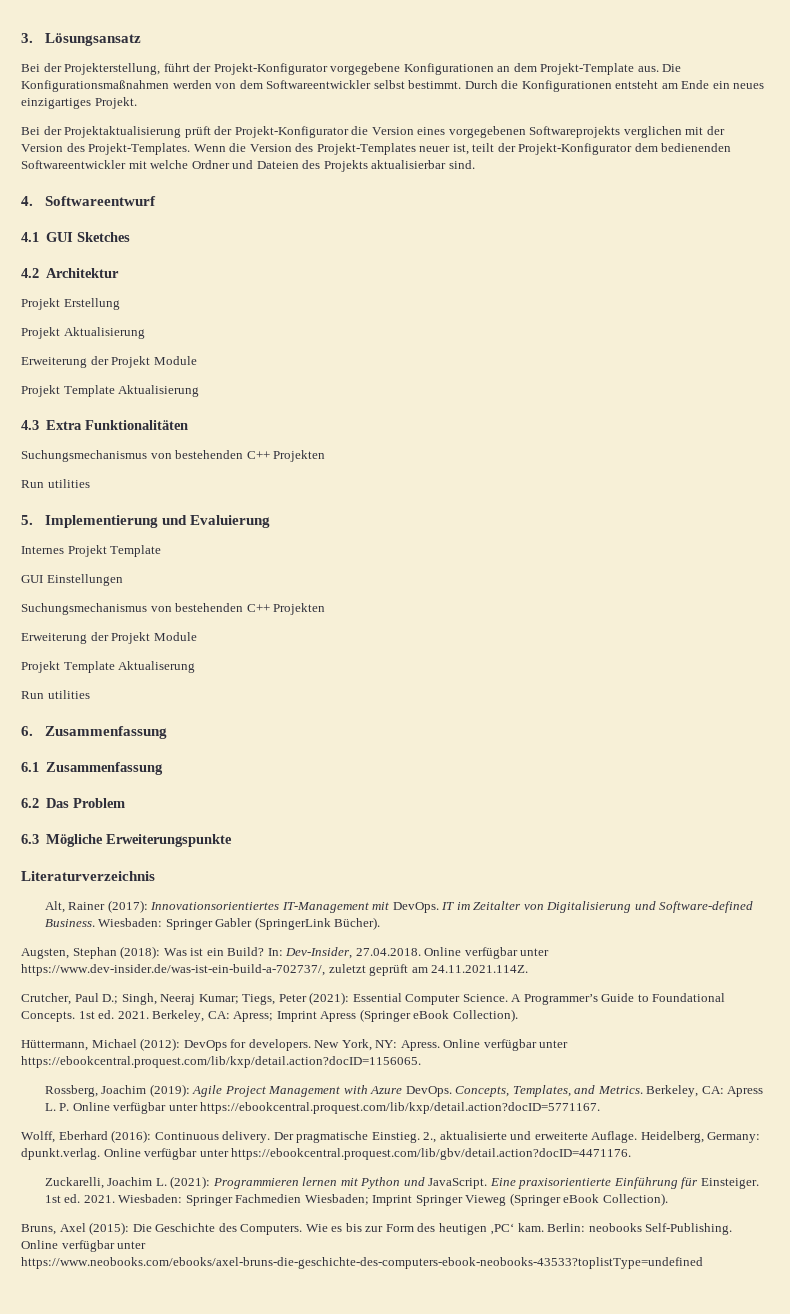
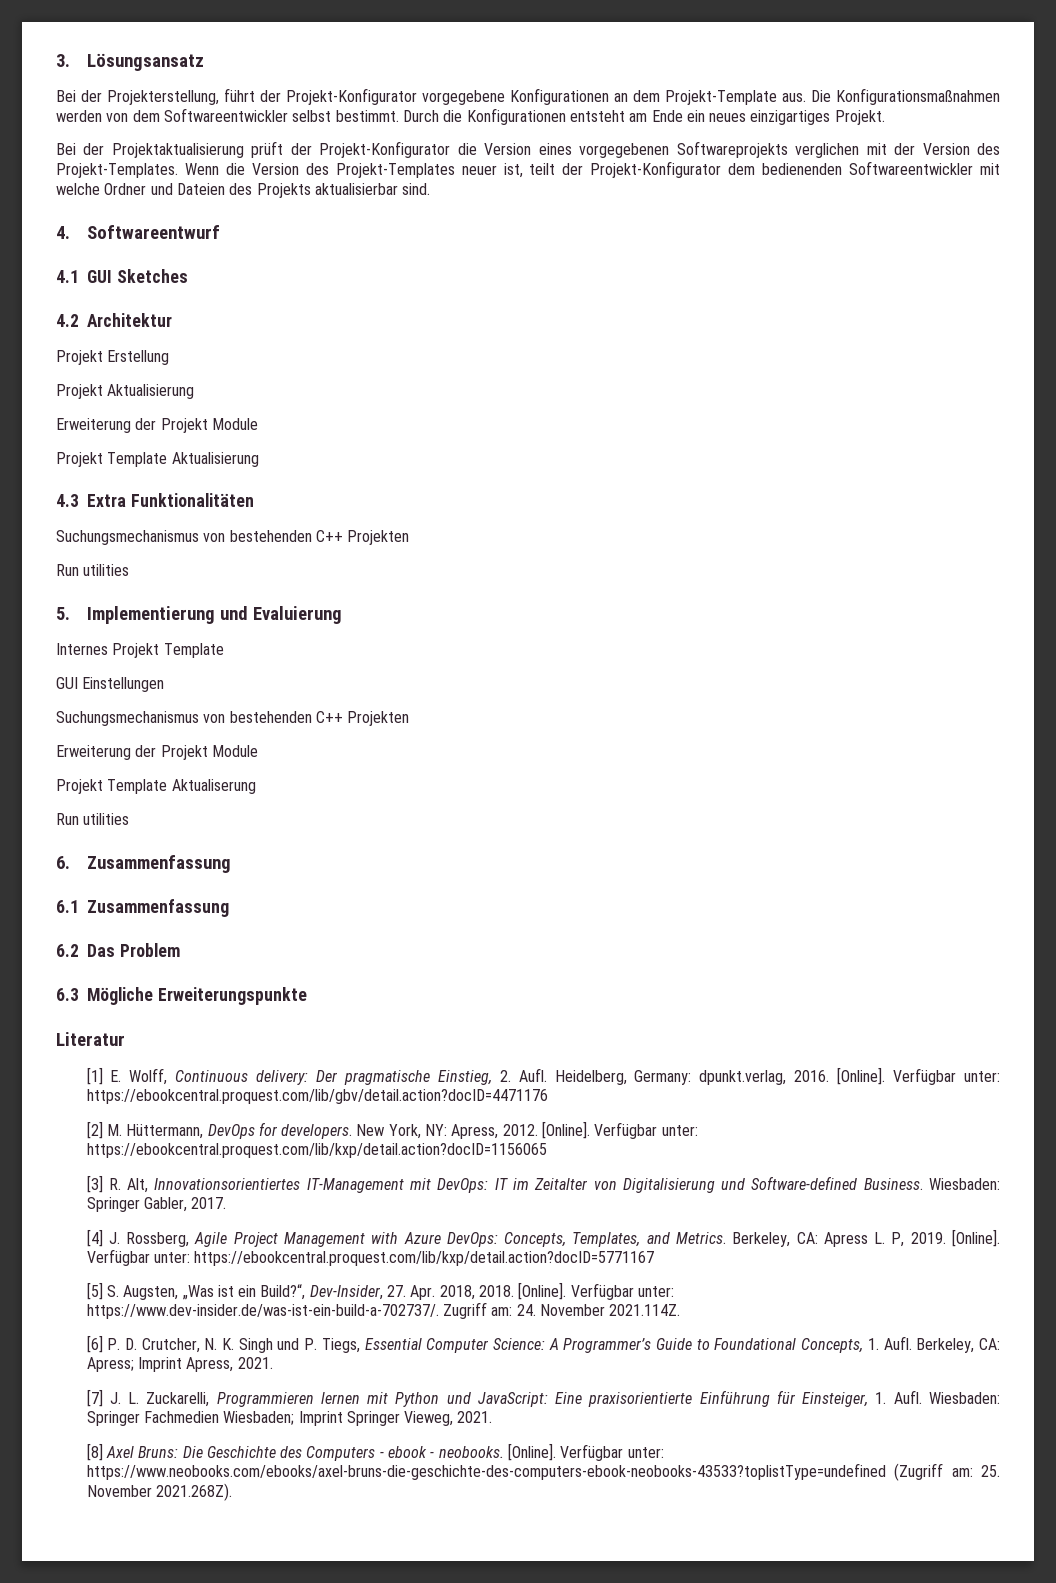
- Literaturverzeichnis
- Alt, Rainer (2017): Innovationsorientiertes IT-Management mit DevOps. IT im Zeitalter von Digitalisierung und Software-defined Business.
+ Literatur
+ [1] E. Wolff, Continuous delivery: Der pragmatische Einstieg, 2. Aufl. Heidelberg, Germany: dpunkt.verlag, 2016. [Online]. Verfügbar unter: https://ebookcentral.proquest.com/lib/gbv/detail.action?docID=4471176
+ [2] M. Hüttermann, DevOps for developers. New York, NY: Apress, 2012. [Online]. Verfügbar unter: https://ebookcentral.proquest.com/lib/kxp/detail.action?docID=1156065
+ [3] R. Alt, Innovationsorientiertes IT-Management mit DevOps: IT im Zeitalter von Digitalisierung und Software-defined Business.
- Wiesbaden: Springer Gabler (SpringerLink Bücher).
- Augsten, Stephan (2018): Was ist ein Build? In: Dev-Insider, 27.04.2018. Online verfügbar unter https://www.dev-insider.de/was-ist-ein-build-a-702737/, zuletzt geprüft am 24.11.2021.114Z.
- Crutcher, Paul D.; Singh, Neeraj Kumar; Tiegs, Peter (2021): Essential Computer Science. A Programmer’s Guide to Foundational Concepts. 1st ed. 2021. Berkeley, CA: Apress; Imprint Apress (Springer eBook Collection).
- Hüttermann, Michael (2012): DevOps for developers. New York, NY: Apress. Online verfügbar unter https://ebookcentral.proquest.com/lib/kxp/detail.action?docID=1156065.
- Rossberg, Joachim (2019): Agile Project Management with Azure DevOps. Concepts, Templates, and Metrics.
+ Wiesbaden: Springer Gabler, 2017.
+ [4] J. Rossberg, Agile Project Management with Azure DevOps: Concepts, Templates, and Metrics.
- Berkeley, CA: Apress L. P. Online verfügbar unter https://ebookcentral.proquest.com/lib/kxp/detail.action?docID=5771167.
- Wolff, Eberhard (2016): Continuous delivery. Der pragmatische Einstieg. 2., aktualisierte und erweiterte Auflage. Heidelberg, Germany: dpunkt.verlag. Online verfügbar unter https://ebookcentral.proquest.com/lib/gbv/detail.action?docID=4471176.
- Zuckarelli, Joachim L. (2021): Programmieren lernen mit Python und JavaScript. Eine praxisorientierte Einführung für Einsteiger. 1st ed. 2021.
+ Berkeley, CA: Apress L. P, 2019. [Online]. Verfügbar unter: https://ebookcentral.proquest.com/lib/kxp/detail.action?docID=5771167
+ [5] S. Augsten, „Was ist ein Build?“, Dev-Insider, 27. Apr. 2018, 2018. [Online]. Verfügbar unter: https://www.dev-insider.de/was-ist-ein-build-a-702737/. Zugriff am: 24. November 2021.114Z.
+ [6] P. D. Crutcher, N. K. Singh und P. Tiegs, Essential Computer Science: A Programmer’s Guide to Foundational Concepts, 1. Aufl. Berkeley, CA: Apress; Imprint Apress, 2021.
+ [7] J. L. Zuckarelli, Programmieren lernen mit Python und JavaScript: Eine praxisorientierte Einführung für Einsteiger, 1. Aufl.
- Wiesbaden: Springer Fachmedien Wiesbaden; Imprint Springer Vieweg (Springer eBook Collection).
- Bruns, Axel (2015): Die Geschichte des Computers. Wie es bis zur Form des heutigen ‚PC‘ kam. Berlin: neobooks Self-Publishing. Online verfügbar unter https://www.neobooks.com/ebooks/axel-bruns-die-geschichte-des-computers-ebook-neobooks-43533?toplistType=undefined
+ Wiesbaden: Springer Fachmedien Wiesbaden; Imprint Springer Vieweg, 2021.
+ [8] Axel Bruns: Die Geschichte des Computers - ebook - neobooks. [Online]. Verfügbar unter: https://www.neobooks.com/ebooks/axel-bruns-die-geschichte-des-computers-ebook-neobooks-43533?toplistType=undefined (Zugriff am: 25. November 2021.268Z).

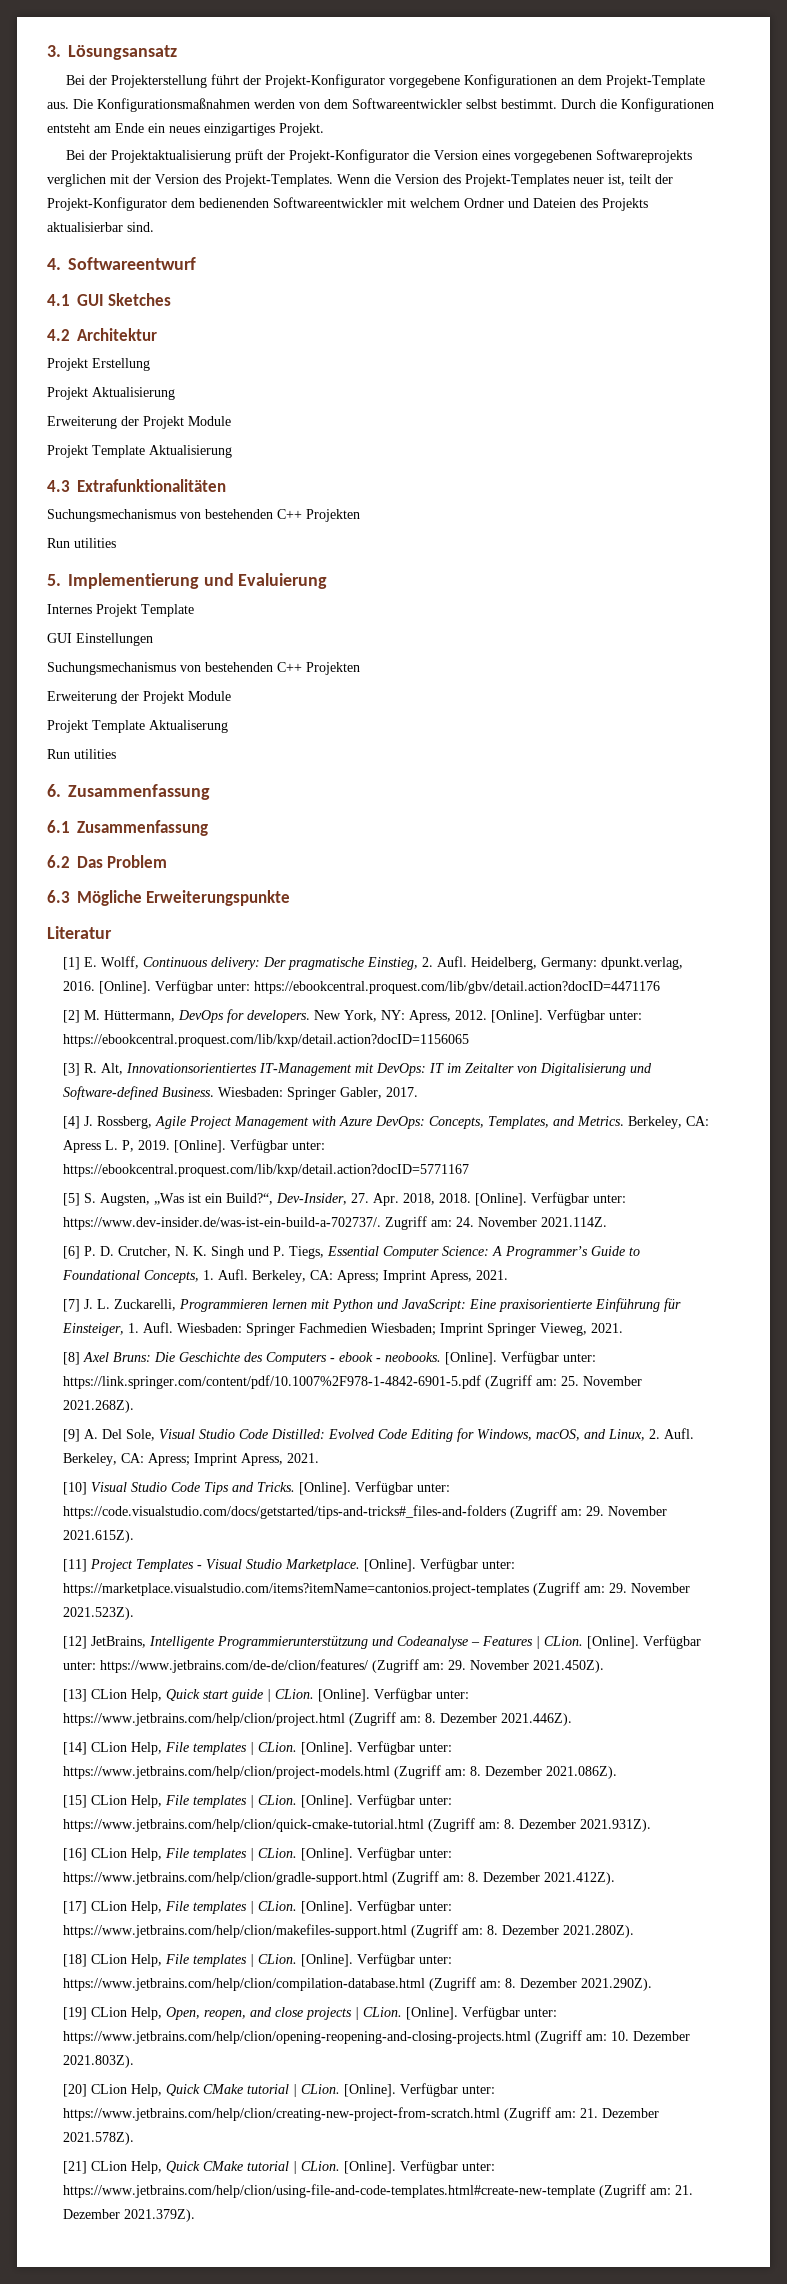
- Bei der Projekterstellung, führt der Projekt-Konfigurator vorgegebene Konfigurationen an dem Projekt-Template aus.
+ Bei der Projekterstellung führt der Projekt-Konfigurator vorgegebene Konfigurationen an dem Projekt-Template aus.
- Wenn die Version des Projekt-Templates neuer ist, teilt der Projekt-Konfigurator dem bedienenden Softwareentwickler mit welche Ordner und Dateien des Projekts aktualisierbar sind.
+ Wenn die Version des Projekt-Templates neuer ist, teilt der Projekt-Konfigurator dem bedienenden Softwareentwickler mit welchem Ordner und Dateien des Projekts aktualisierbar sind.
- 4.3 Extra Funktionalitäten
+ 4.3 Extrafunktionalitäten
- Verfügbar unter: https://www.neobooks.com/ebooks/axel-bruns-die-geschichte-des-computers-ebook-neobooks-43533?toplistType=undefined (Zugriff am: 25. November 2021.268Z).
+ Verfügbar unter: https://link.springer.com/content/pdf/10.1007%2F978-1-4842-6901-5.pdf (Zugriff am: 25. November 2021.268Z).
+ [9] A. Del Sole, Visual Studio Code Distilled: Evolved Code Editing for Windows, macOS, and Linux, 2. Aufl. Berkeley, CA: Apress; Imprint Apress, 2021.
+ [10] Visual Studio Code Tips and Tricks. [Online]. Verfügbar unter: https://code.visualstudio.com/docs/getstarted/tips-and-tricks#_files-and-folders (Zugriff am: 29. November 2021.615Z).
+ [11] Project Templates - Visual Studio Marketplace. [Online]. Verfügbar unter: https://marketplace.visualstudio.com/items?itemName=cantonios.project-templates (Zugriff am: 29. November 2021.523Z).
+ [12] JetBrains, Intelligente Programmierunterstützung und Codeanalyse – Features | CLion. [Online]. Verfügbar unter: https://www.jetbrains.com/de-de/clion/features/ (Zugriff am: 29. November 2021.450Z).
+ [13] CLion Help, Quick start guide | CLion. [Online]. Verfügbar unter: https://www.jetbrains.com/help/clion/project.html (Zugriff am: 8. Dezember 2021.446Z).
+ [14] CLion Help, File templates | CLion. [Online]. Verfügbar unter: https://www.jetbrains.com/help/clion/project-models.html (Zugriff am: 8. Dezember 2021.086Z).
+ [15] CLion Help, File templates | CLion. [Online]. Verfügbar unter: https://www.jetbrains.com/help/clion/quick-cmake-tutorial.html (Zugriff am: 8. Dezember 2021.931Z).
+ [16] CLion Help, File templates | CLion. [Online]. Verfügbar unter: https://www.jetbrains.com/help/clion/gradle-support.html (Zugriff am: 8. Dezember 2021.412Z).
+ [17] CLion Help, File templates | CLion. [Online]. Verfügbar unter: https://www.jetbrains.com/help/clion/makefiles-support.html (Zugriff am: 8. Dezember 2021.280Z).
+ [18] CLion Help, File templates | CLion. [Online]. Verfügbar unter: https://www.jetbrains.com/help/clion/compilation-database.html (Zugriff am: 8. Dezember 2021.290Z).
+ [19] CLion Help, Open, reopen, and close projects | CLion. [Online]. Verfügbar unter: https://www.jetbrains.com/help/clion/opening-reopening-and-closing-projects.html (Zugriff am: 10. Dezember 2021.803Z).
+ [20] CLion Help, Quick CMake tutorial | CLion. [Online]. Verfügbar unter: https://www.jetbrains.com/help/clion/creating-new-project-from-scratch.html (Zugriff am: 21. Dezember 2021.578Z).
+ [21] CLion Help, Quick CMake tutorial | CLion. [Online]. Verfügbar unter: https://www.jetbrains.com/help/clion/using-file-and-code-templates.html#create-new-template (Zugriff am: 21. Dezember 2021.379Z).

